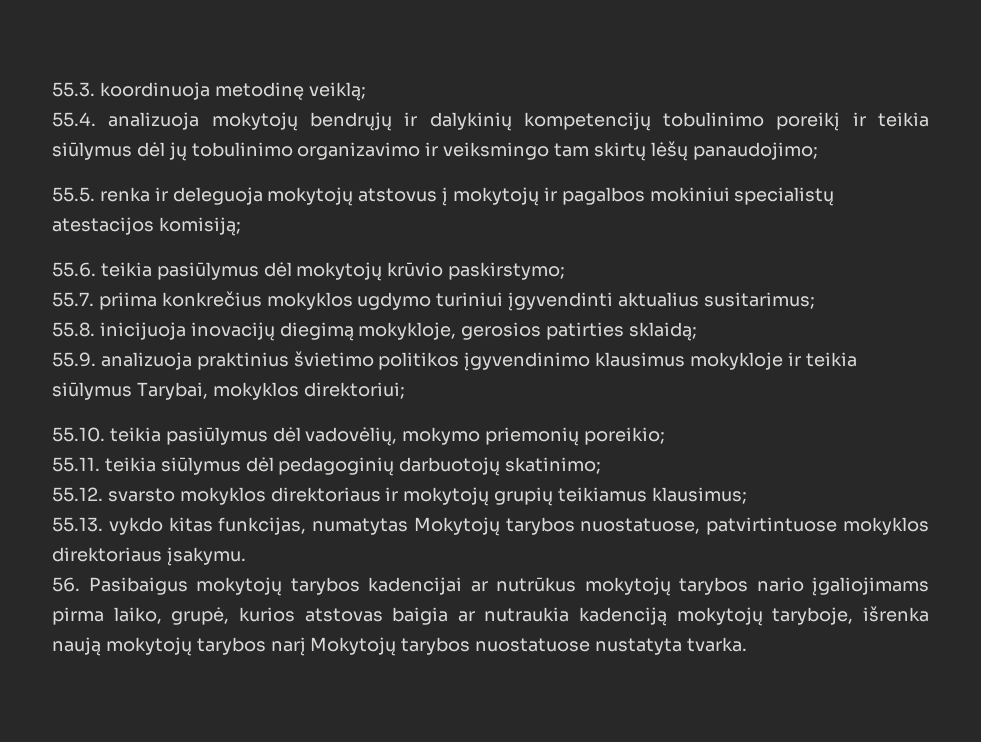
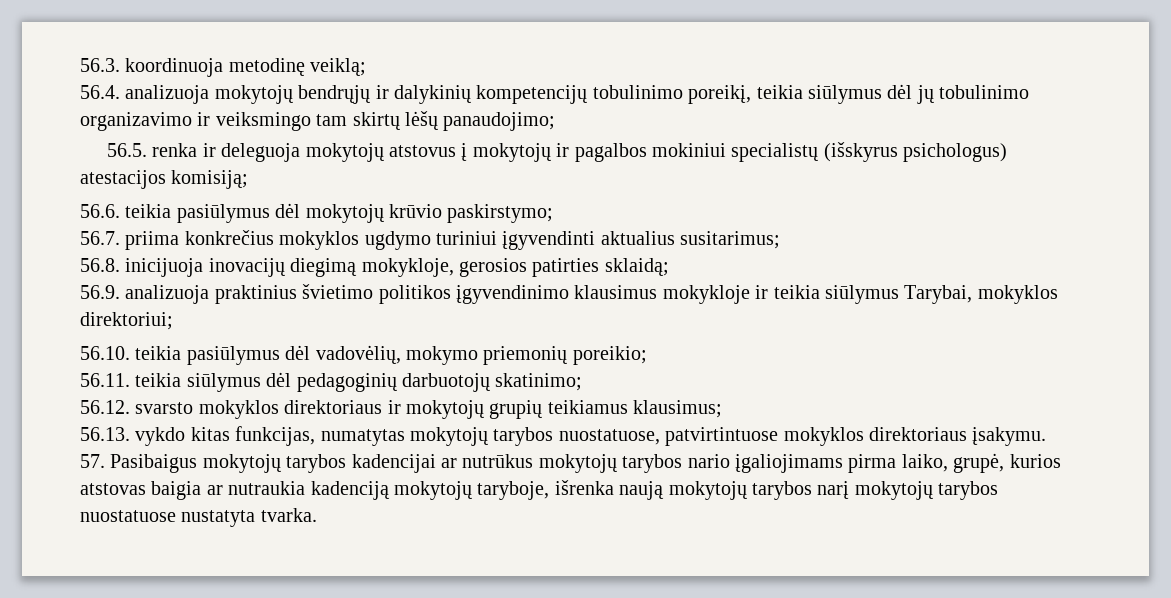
- 55.3. koordinuoja metodinę veiklą;
+ 56.3. koordinuoja metodinę veiklą;
- 55.4. analizuoja mokytojų bendrųjų ir dalykinių kompetencijų tobulinimo poreikį ir teikia siūlymus dėl jų tobulinimo organizavimo ir veiksmingo tam skirtų lėšų panaudojimo;
+ 56.4. analizuoja mokytojų bendrųjų ir dalykinių kompetencijų tobulinimo poreikį, teikia siūlymus dėl jų tobulinimo organizavimo ir veiksmingo tam skirtų lėšų panaudojimo;
- 55.5. renka ir deleguoja mokytojų atstovus į mokytojų ir pagalbos mokiniui specialistų atestacijos komisiją;
+ 56.5. renka ir deleguoja mokytojų atstovus į mokytojų ir pagalbos mokiniui specialistų (išskyrus psichologus) atestacijos komisiją;
- 55.6. teikia pasiūlymus dėl mokytojų krūvio paskirstymo;
+ 56.6. teikia pasiūlymus dėl mokytojų krūvio paskirstymo;
- 55.7. priima konkrečius mokyklos ugdymo turiniui įgyvendinti aktualius susitarimus;
+ 56.7. priima konkrečius mokyklos ugdymo turiniui įgyvendinti aktualius susitarimus;
- 55.8. inicijuoja inovacijų diegimą mokykloje, gerosios patirties sklaidą;
+ 56.8. inicijuoja inovacijų diegimą mokykloje, gerosios patirties sklaidą;
- 55.9. analizuoja praktinius švietimo politikos įgyvendinimo klausimus mokykloje ir teikia siūlymus Tarybai, mokyklos direktoriui;
+ 56.9. analizuoja praktinius švietimo politikos įgyvendinimo klausimus mokykloje ir teikia siūlymus Tarybai, mokyklos direktoriui;
- 55.10. teikia pasiūlymus dėl vadovėlių, mokymo priemonių poreikio;
+ 56.10. teikia pasiūlymus dėl vadovėlių, mokymo priemonių poreikio;
- 55.11. teikia siūlymus dėl pedagoginių darbuotojų skatinimo;
+ 56.11. teikia siūlymus dėl pedagoginių darbuotojų skatinimo;
- 55.12. svarsto mokyklos direktoriaus ir mokytojų grupių teikiamus klausimus;
+ 56.12. svarsto mokyklos direktoriaus ir mokytojų grupių teikiamus klausimus;
- 55.13. vykdo kitas funkcijas, numatytas Mokytojų tarybos nuostatuose, patvirtintuose mokyklos direktoriaus įsakymu.
+ 56.13. vykdo kitas funkcijas, numatytas mokytojų tarybos nuostatuose, patvirtintuose mokyklos direktoriaus įsakymu.
- 56. Pasibaigus mokytojų tarybos kadencijai ar nutrūkus mokytojų tarybos nario įgaliojimams pirma laiko, grupė, kurios atstovas baigia ar nutraukia kadenciją mokytojų taryboje, išrenka naują mokytojų tarybos narį Mokytojų tarybos nuostatuose nustatyta tvarka.
+ 57. Pasibaigus mokytojų tarybos kadencijai ar nutrūkus mokytojų tarybos nario įgaliojimams pirma laiko, grupė, kurios atstovas baigia ar nutraukia kadenciją mokytojų taryboje, išrenka naują mokytojų tarybos narį mokytojų tarybos nuostatuose nustatyta tvarka.

